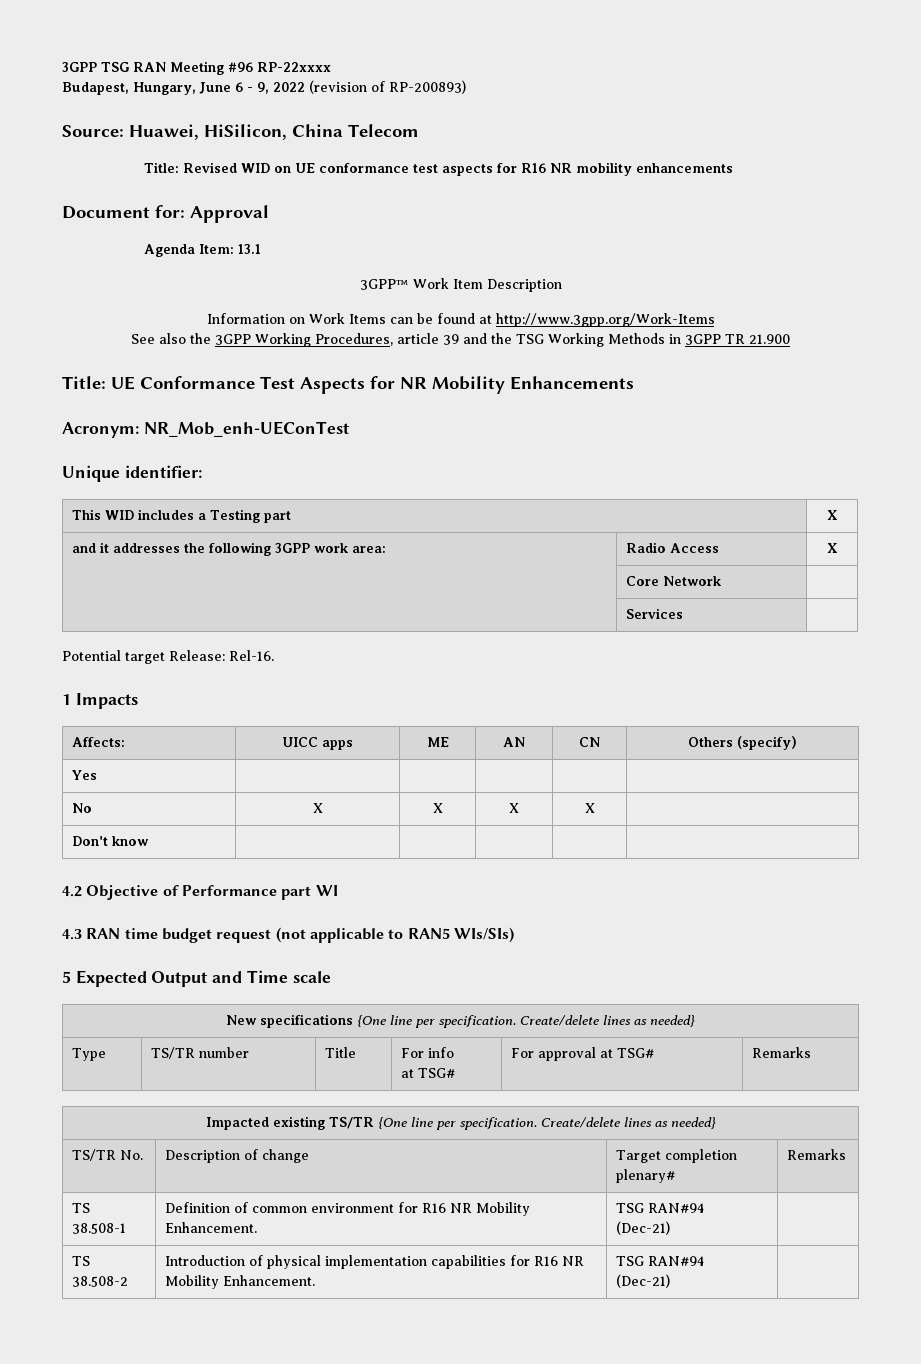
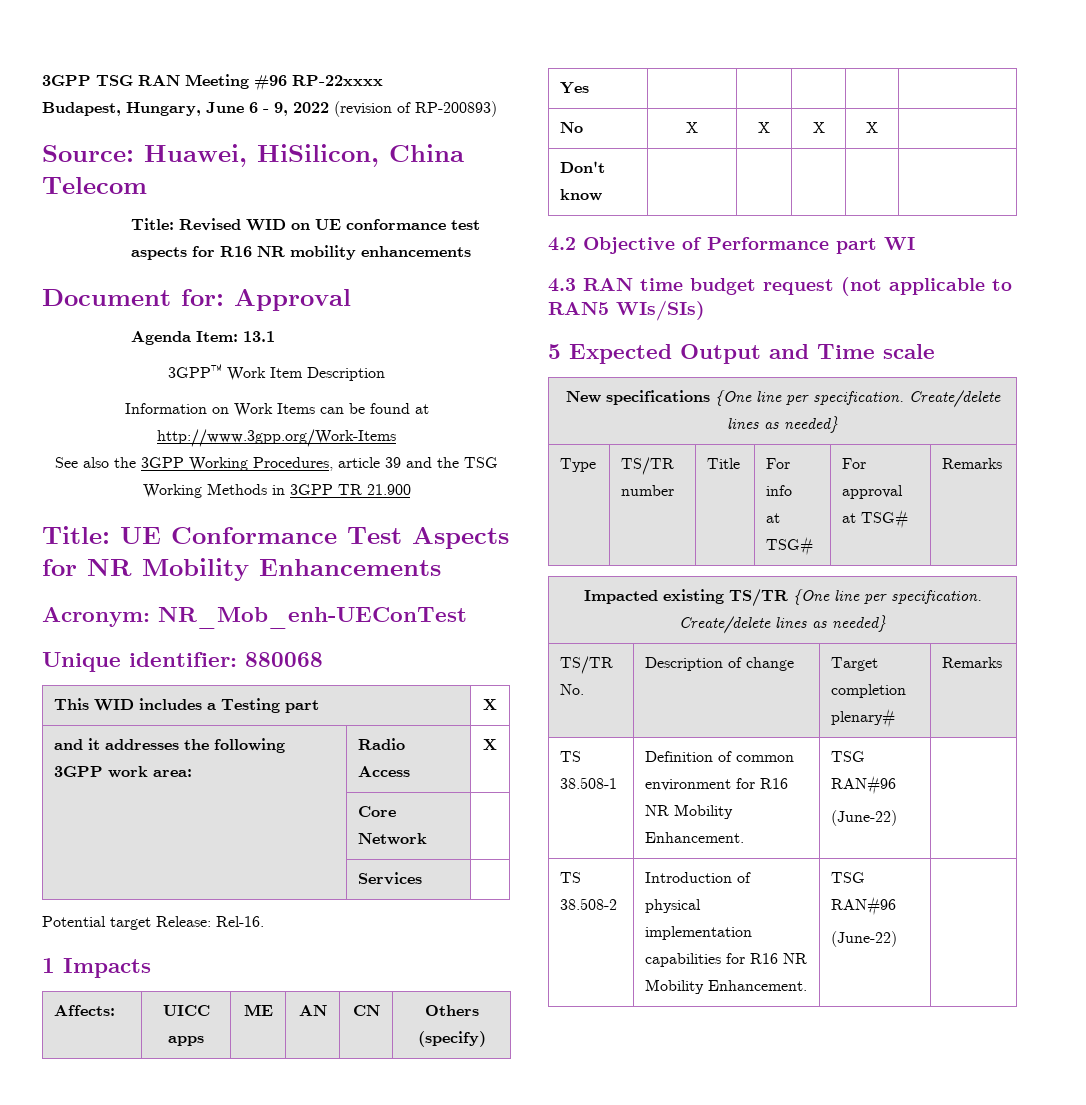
- Unique identifier:
+ Unique identifier: 880068
- TS 38.508-1 | Definition of common environment for R16 NR Mobility Enhancement. | TSG RAN#94
- (Dec-21) |
+ TS 38.508-1 | Definition of common environment for R16 NR Mobility Enhancement. | TSG RAN#96
+ (June-22) |
- TS 38.508-2 | Introduction of physical implementation capabilities for R16 NR Mobility Enhancement. | TSG RAN#94
- (Dec-21) |
+ TS 38.508-2 | Introduction of physical implementation capabilities for R16 NR Mobility Enhancement. | TSG RAN#96
+ (June-22) |

